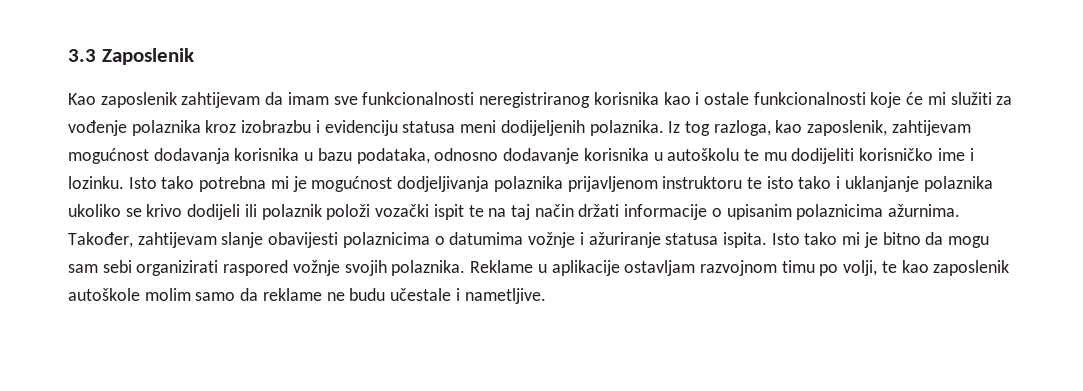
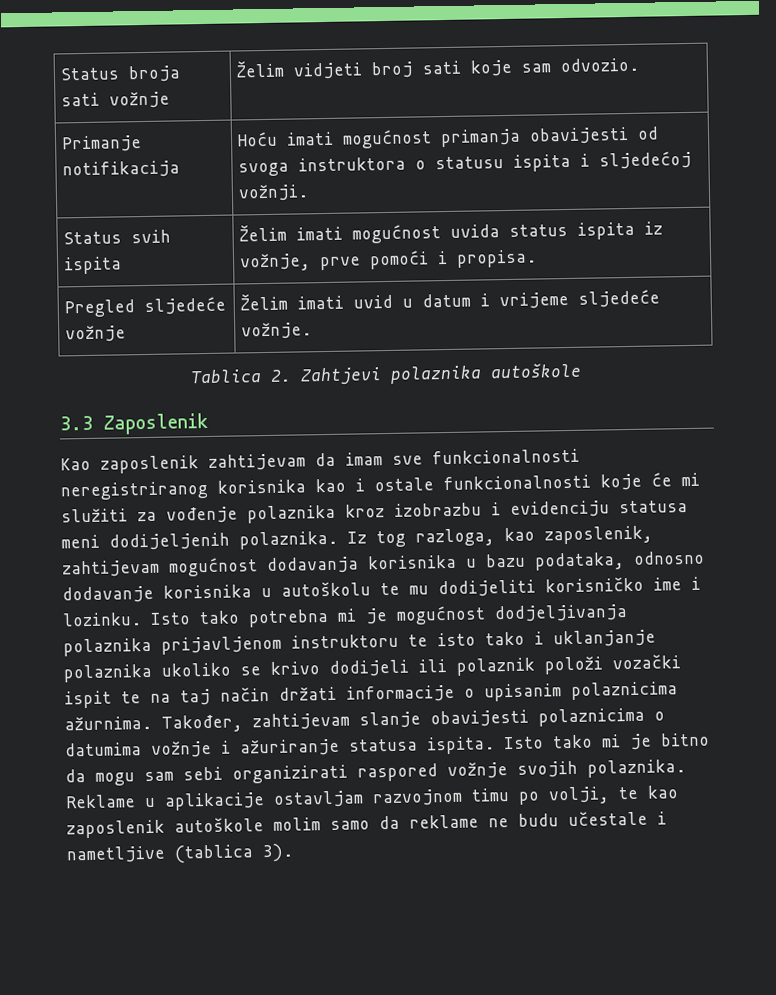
+ Status broja sati vožnje | Želim vidjeti broj sati koje sam odvozio.
+ Primanje notifikacija | Hoću imati mogućnost primanja obavijesti od svoga instruktora o statusu ispita i sljedećoj vožnji.
+ Status svih ispita | Želim imati mogućnost uvida status ispita iz vožnje, prve pomoći i propisa.
+ Pregled sljedeće vožnje | Želim imati uvid u datum i vrijeme sljedeće vožnje.
+ Tablica 2. Zahtjevi polaznika autoškole
- Reklame u aplikacije ostavljam razvojnom timu po volji, te kao zaposlenik autoškole molim samo da reklame ne budu učestale i nametljive.
+ Reklame u aplikacije ostavljam razvojnom timu po volji, te kao zaposlenik autoškole molim samo da reklame ne budu učestale i nametljive (tablica 3).

